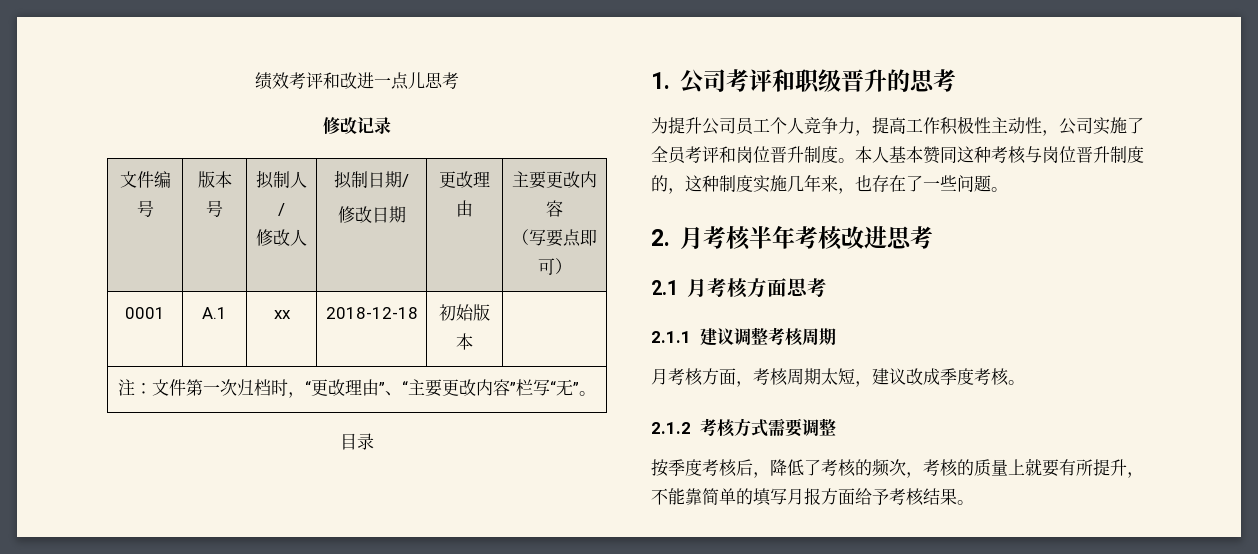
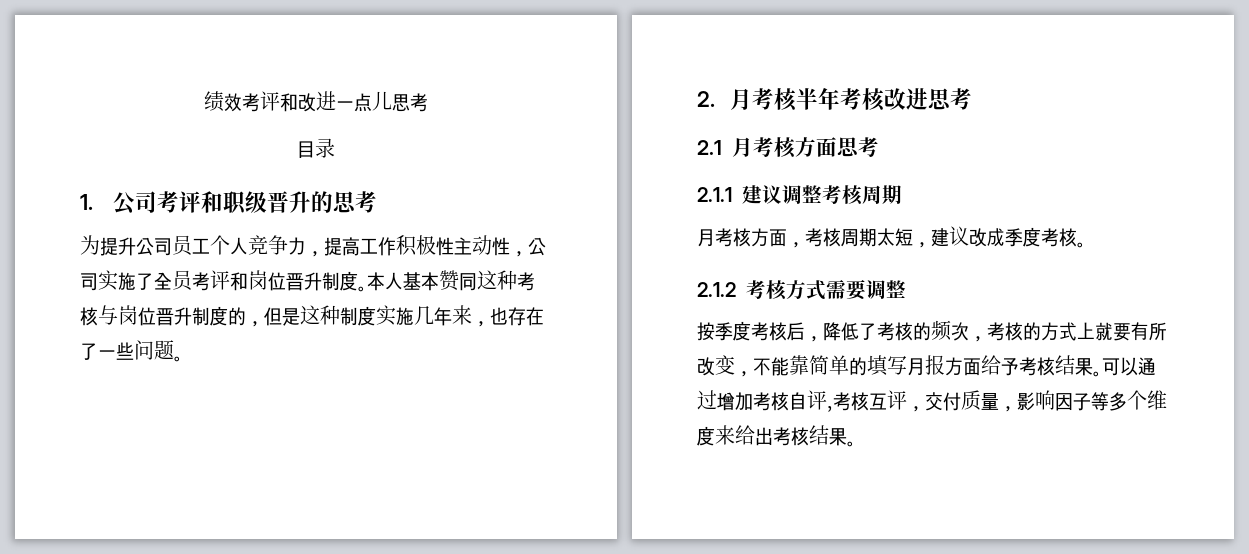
- 修改记录
- 文件编号 | 版本号 | 拟制人/
- 修改人 | 拟制日期/
- 修改日期 | 更改理由 | 主要更改内容
- （写要点即可）
- 0001 | A.1 | xx | 2018-12-18 | 初始版本 |
- 注：文件第一次归档时，“更改理由”、“主要更改内容”栏写“无”。
- 本人基本赞同这种考核与岗位晋升制度的，这种制度实施几年来，也存在了一些问题。
+ 本人基本赞同这种考核与岗位晋升制度的，但是这种制度实施几年来，也存在了一些问题。
- 按季度考核后，降低了考核的频次，考核的质量上就要有所提升，不能靠简单的填写月报方面给予考核结果。
+ 按季度考核后，降低了考核的频次，考核的方式上就要有所改变，不能靠简单的填写月报方面给予考核结果。
+ 可以通过增加考核自评,考核互评，交付质量，影响因子等多个维度来给出考核结果。

